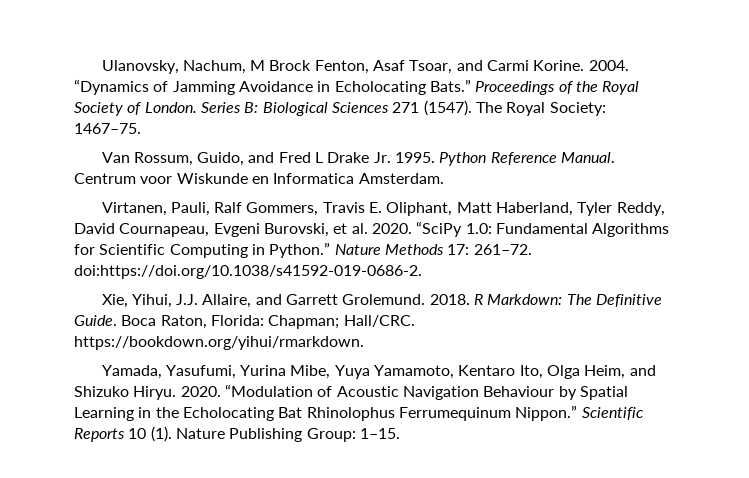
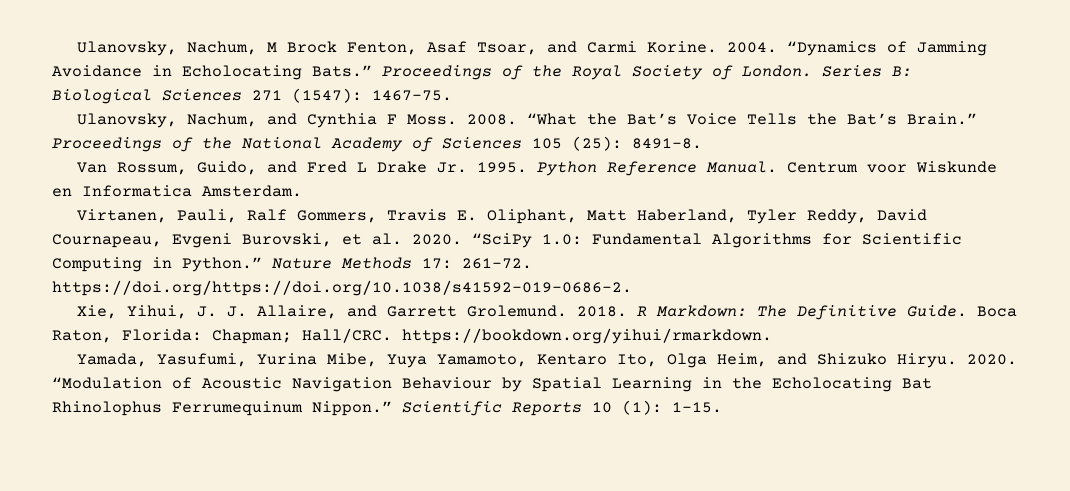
- Series B: Biological Sciences 271 (1547). The Royal Society: 1467–75.
+ Series B: Biological Sciences 271 (1547): 1467–75.
+ Ulanovsky, Nachum, and Cynthia F Moss. 2008. “What the Bat’s Voice Tells the Bat’s Brain.” Proceedings of the National Academy of Sciences 105 (25): 8491–8.
- Nature Methods 17: 261–72. doi:https://doi.org/10.1038/s41592-019-0686-2.
+ Nature Methods 17: 261–72. https://doi.org/https://doi.org/10.1038/s41592-019-0686-2.
- Xie, Yihui, J.J. Allaire, and Garrett Grolemund.
+ Xie, Yihui, J. J. Allaire, and Garrett Grolemund.
- Scientific Reports 10 (1). Nature Publishing Group: 1–15.
+ Scientific Reports 10 (1): 1–15.

